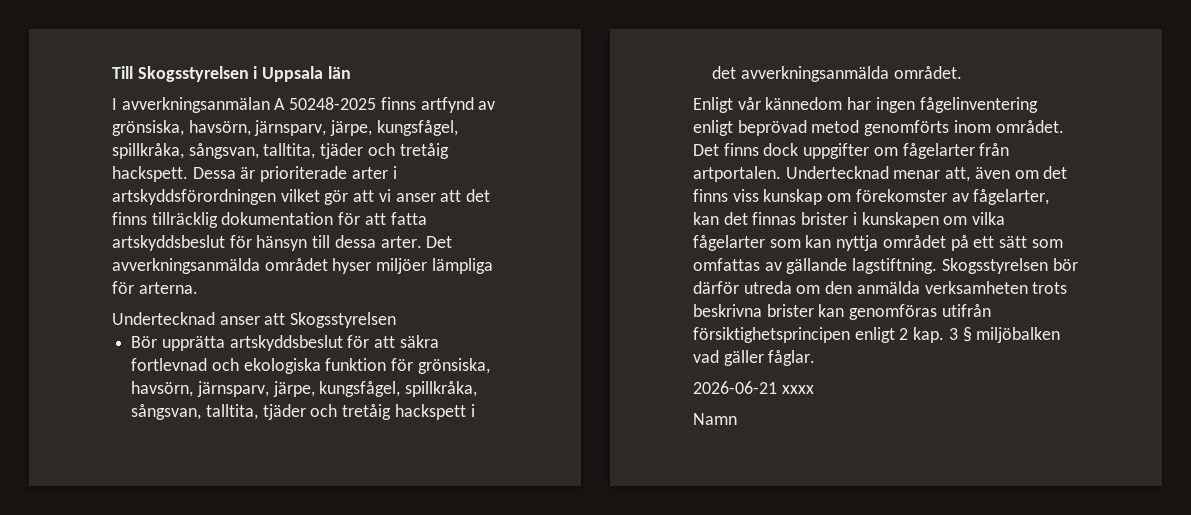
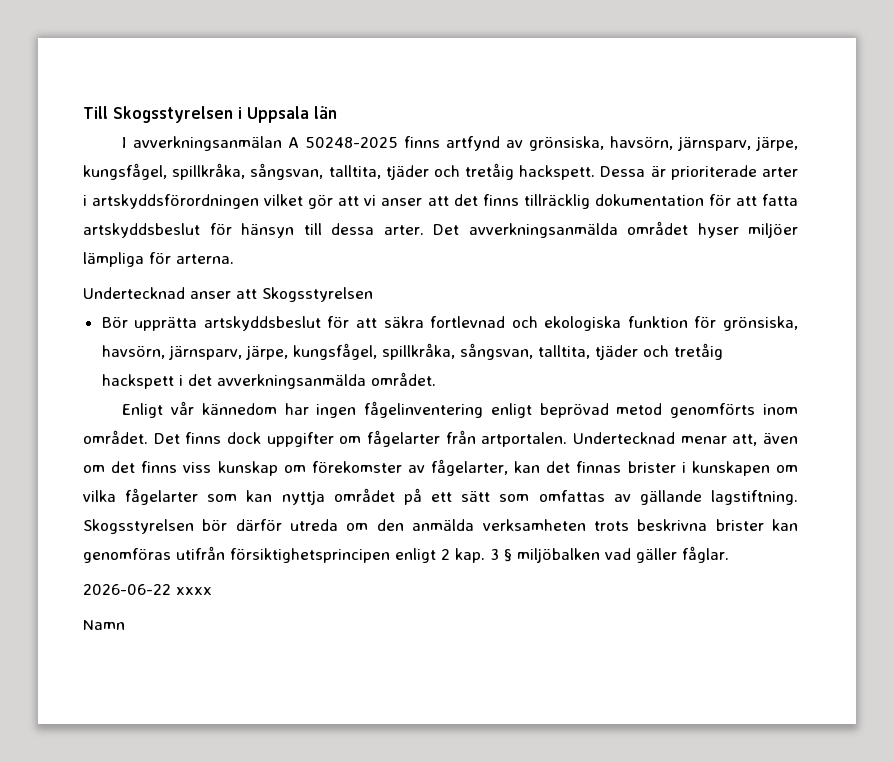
- 2026-06-21 xxxx
+ 2026-06-22 xxxx

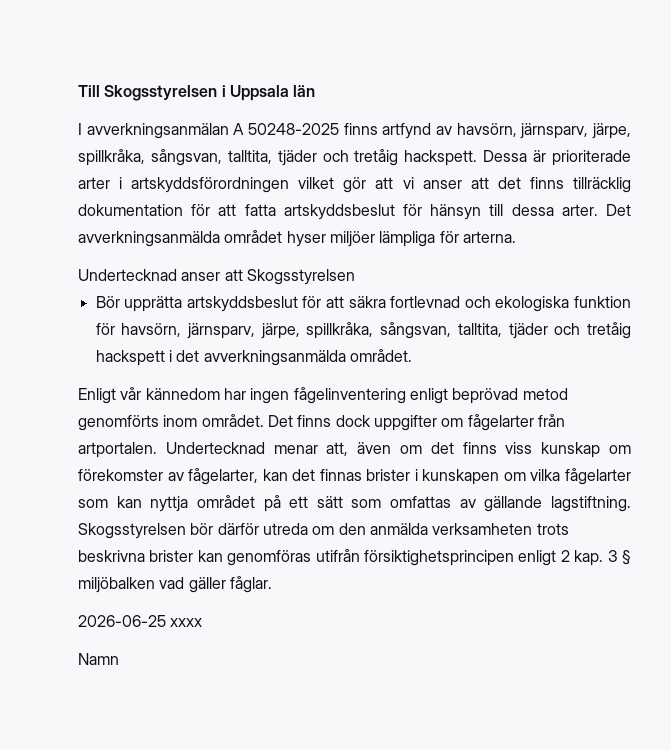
- I avverkningsanmälan A 50248-2025 finns artfynd av grönsiska, havsörn, järnsparv, järpe, kungsfågel, spillkråka, sångsvan, talltita, tjäder och tretåig hackspett.
+ I avverkningsanmälan A 50248-2025 finns artfynd av havsörn, järnsparv, järpe, spillkråka, sångsvan, talltita, tjäder och tretåig hackspett.
- Bör upprätta artskyddsbeslut för att säkra fortlevnad och ekologiska funktion för grönsiska, havsörn, järnsparv, järpe, kungsfågel, spillkråka, sångsvan, talltita, tjäder och tretåig hackspett i det avverkningsanmälda området.
+ Bör upprätta artskyddsbeslut för att säkra fortlevnad och ekologiska funktion för havsörn, järnsparv, järpe, spillkråka, sångsvan, talltita, tjäder och tretåig hackspett i det avverkningsanmälda området.
- 2026-06-22 xxxx
+ 2026-06-25 xxxx

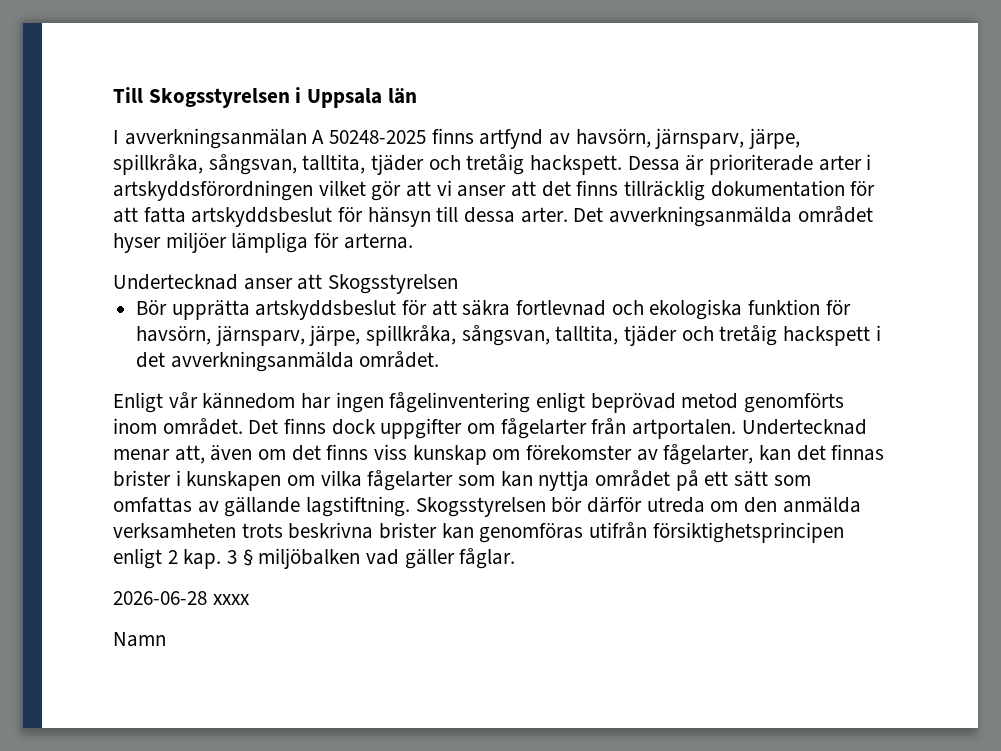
- 2026-06-25 xxxx
+ 2026-06-28 xxxx

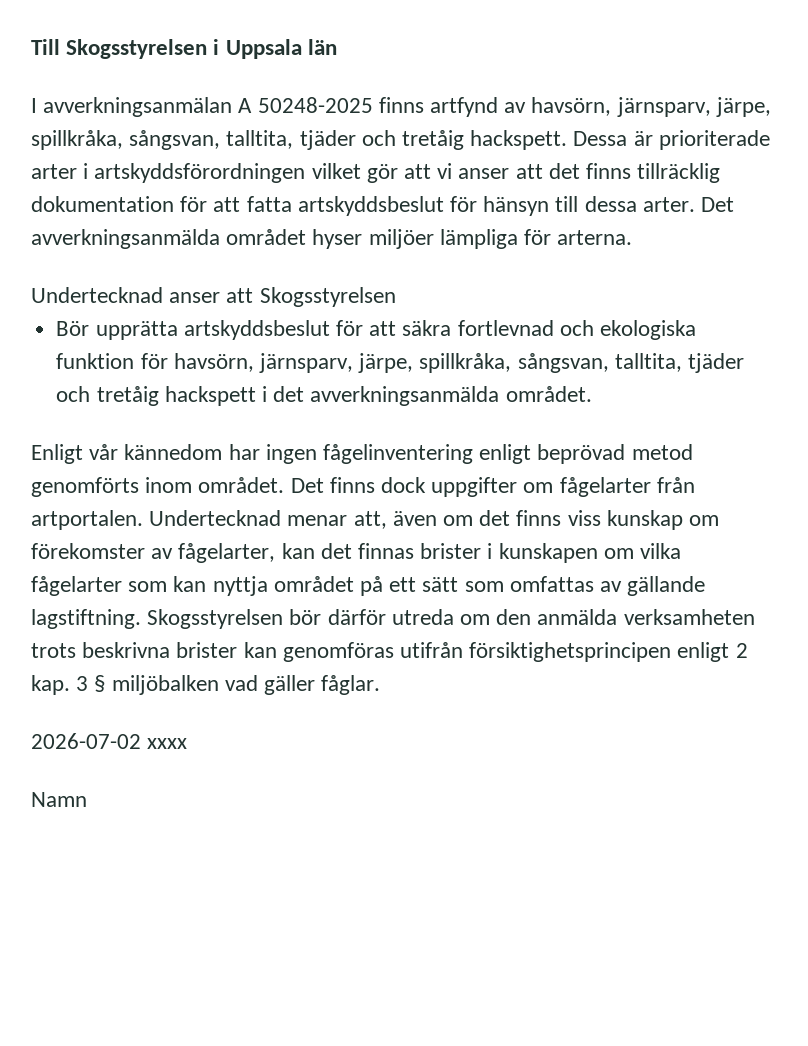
- 2026-06-28 xxxx
+ 2026-07-02 xxxx

